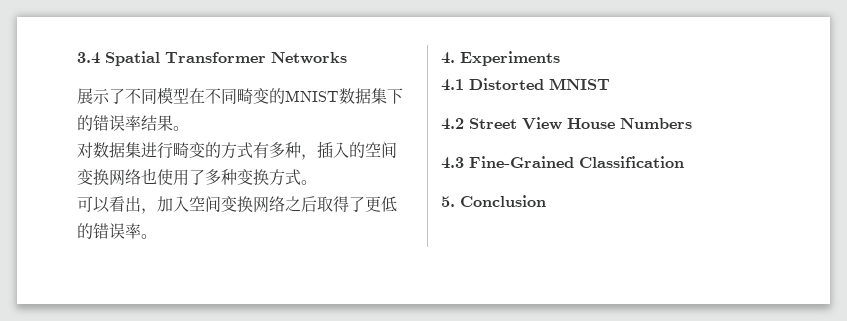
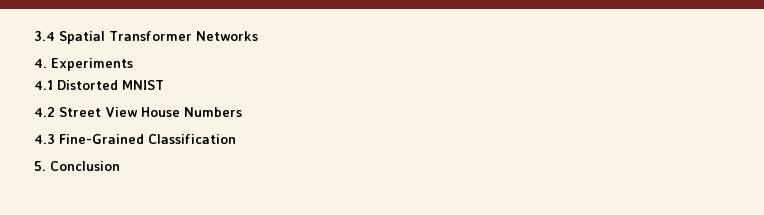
- 展示了不同模型在不同畸变的MNIST数据集下的错误率结果。
- 对数据集进行畸变的方式有多种，插入的空间变换网络也使用了多种变换方式。
- 可以看出，加入空间变换网络之后取得了更低的错误率。

